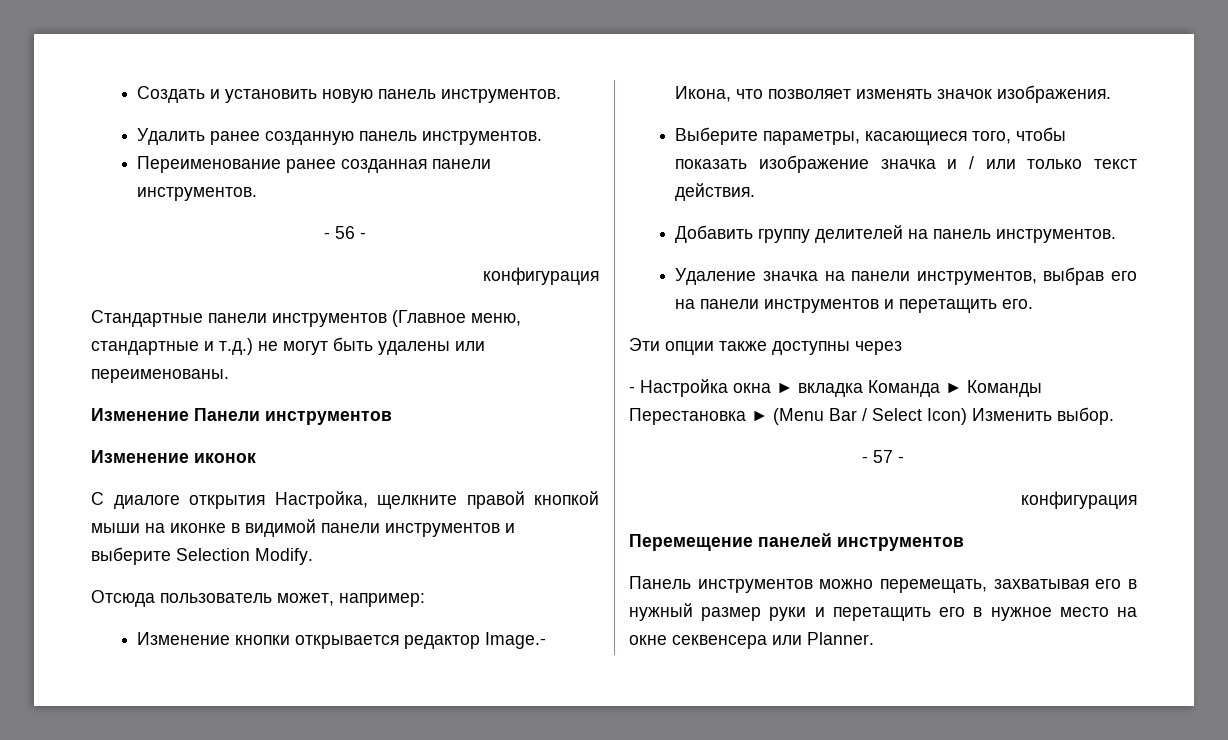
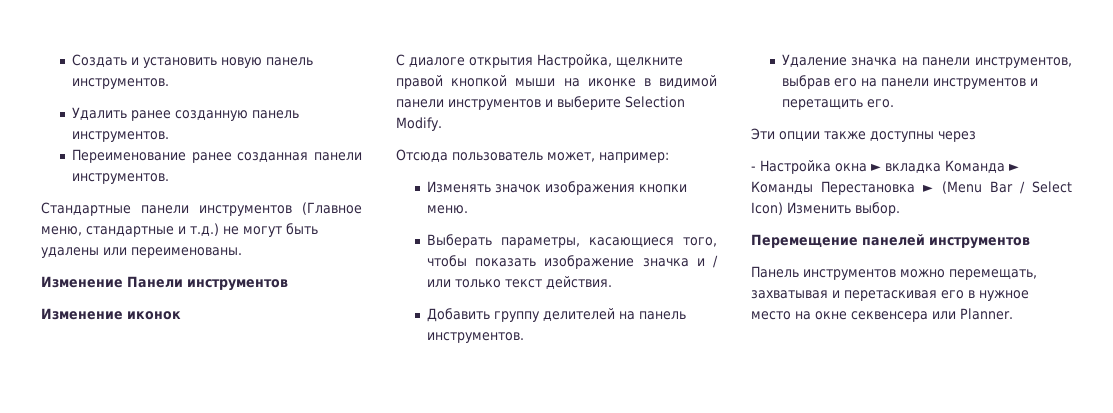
- - 56 -
- конфигурация
- Изменение кнопки открывается редактор Image.- Икона, что позволяет изменять значок изображения.
- Выберите параметры, касающиеся того, чтобы показать изображение значка и / или только текст действия.
+ Изменять значок изображения кнопки меню.
+ Выберать параметры, касающиеся того, чтобы показать изображение значка и / или только текст действия.
- - 57 -
- конфигурация
- Панель инструментов можно перемещать, захватывая его в нужный размер руки и перетащить его в нужное место на окне секвенсера или Planner.
+ Панель инструментов можно перемещать, захватывая и перетаскивая его в нужное место на окне секвенсера или Planner.

